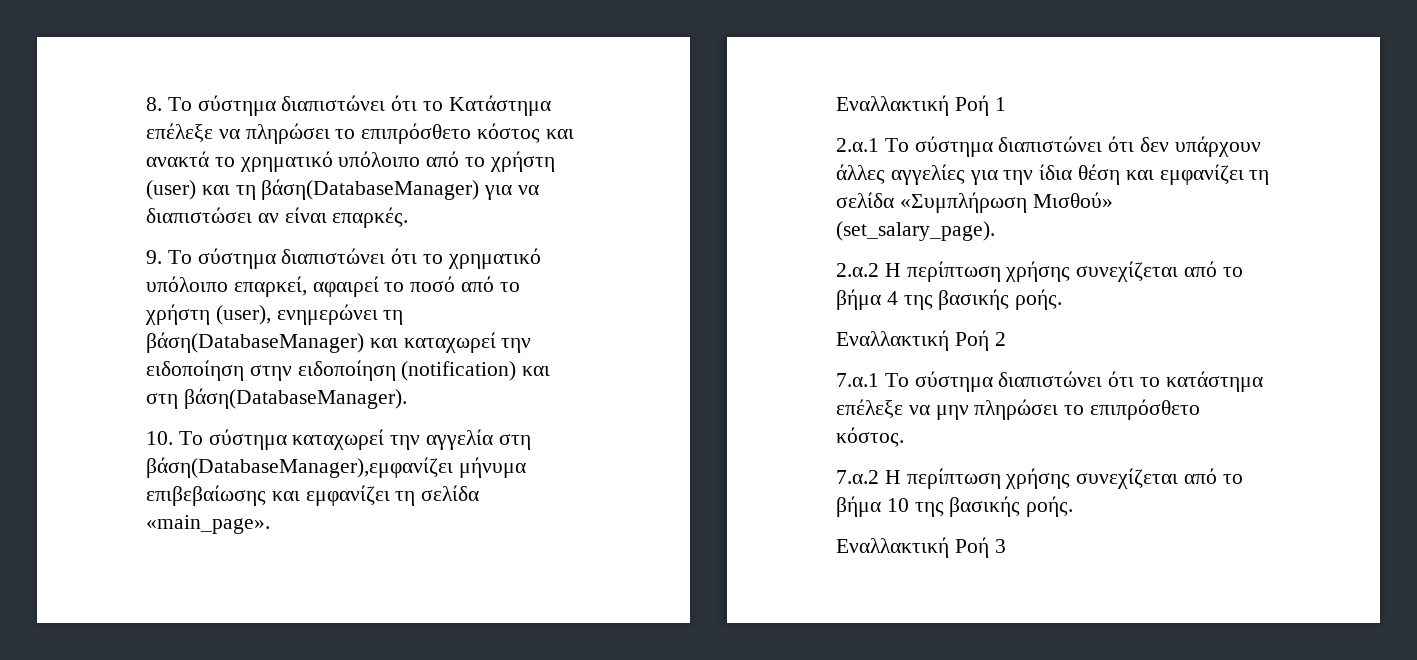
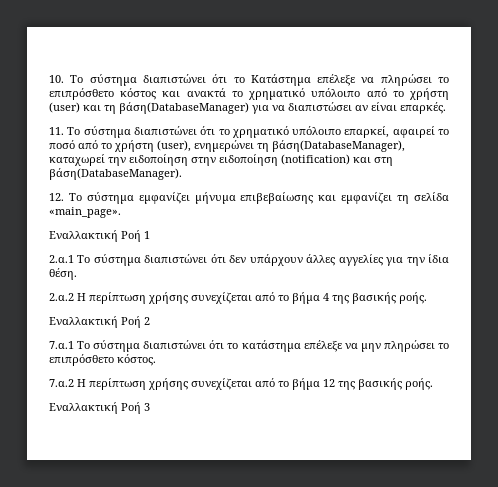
- 8. Το σύστημα διαπιστώνει ότι το Κατάστημα επέλεξε να πληρώσει το επιπρόσθετο κόστος και ανακτά το χρηματικό υπόλοιπο από το χρήστη (user) και τη βάση(DatabaseManager) για να διαπιστώσει αν είναι επαρκές.
+ 10. Το σύστημα διαπιστώνει ότι το Κατάστημα επέλεξε να πληρώσει το επιπρόσθετο κόστος και ανακτά το χρηματικό υπόλοιπο από το χρήστη (user) και τη βάση(DatabaseManager) για να διαπιστώσει αν είναι επαρκές.
- 9. Το σύστημα διαπιστώνει ότι το χρηματικό υπόλοιπο επαρκεί, αφαιρεί το ποσό από το χρήστη (user), ενημερώνει τη βάση(DatabaseManager) και καταχωρεί την ειδοποίηση στην ειδοποίηση (notification) και στη βάση(DatabaseManager).
+ 11. Το σύστημα διαπιστώνει ότι το χρηματικό υπόλοιπο επαρκεί, αφαιρεί το ποσό από το χρήστη (user), ενημερώνει τη βάση(DatabaseManager), καταχωρεί την ειδοποίηση στην ειδοποίηση (notification) και στη βάση(DatabaseManager).
- 10. To σύστημα καταχωρεί την αγγελία στη βάση(DatabaseManager),εμφανίζει μήνυμα επιβεβαίωσης και εμφανίζει τη σελίδα «main_page».
+ 12. To σύστημα εμφανίζει μήνυμα επιβεβαίωσης και εμφανίζει τη σελίδα «main_page».
- 2.α.1 Το σύστημα διαπιστώνει ότι δεν υπάρχουν άλλες αγγελίες για την ίδια θέση και εμφανίζει τη σελίδα «Συμπλήρωση Μισθού» (set_salary_page).
+ 2.α.1 Το σύστημα διαπιστώνει ότι δεν υπάρχουν άλλες αγγελίες για την ίδια θέση.
- 7.α.2 Η περίπτωση χρήσης συνεχίζεται από το βήμα 10 της βασικής ροής.
+ 7.α.2 Η περίπτωση χρήσης συνεχίζεται από το βήμα 12 της βασικής ροής.

